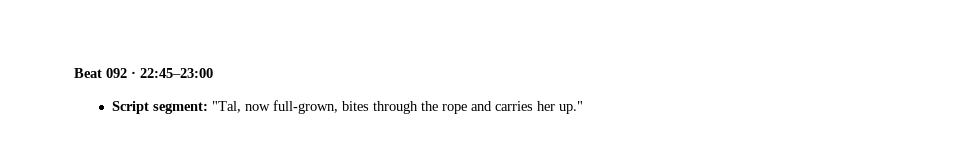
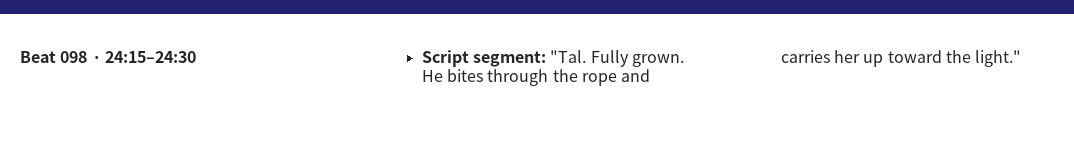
- Beat 092 · 22:45–23:00
+ Beat 098 · 24:15–24:30
- Script segment: "Tal, now full-grown, bites through the rope and carries her up."
+ Script segment: "Tal. Fully grown. He bites through the rope and carries her up toward the light."

